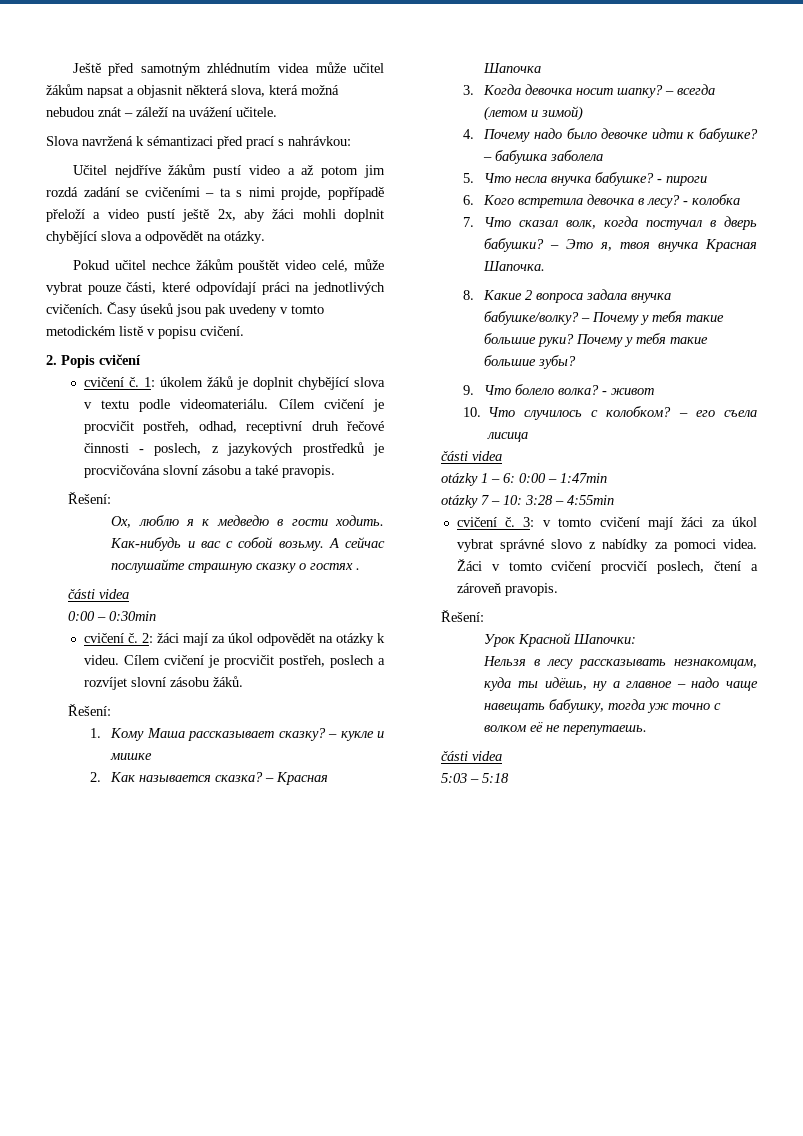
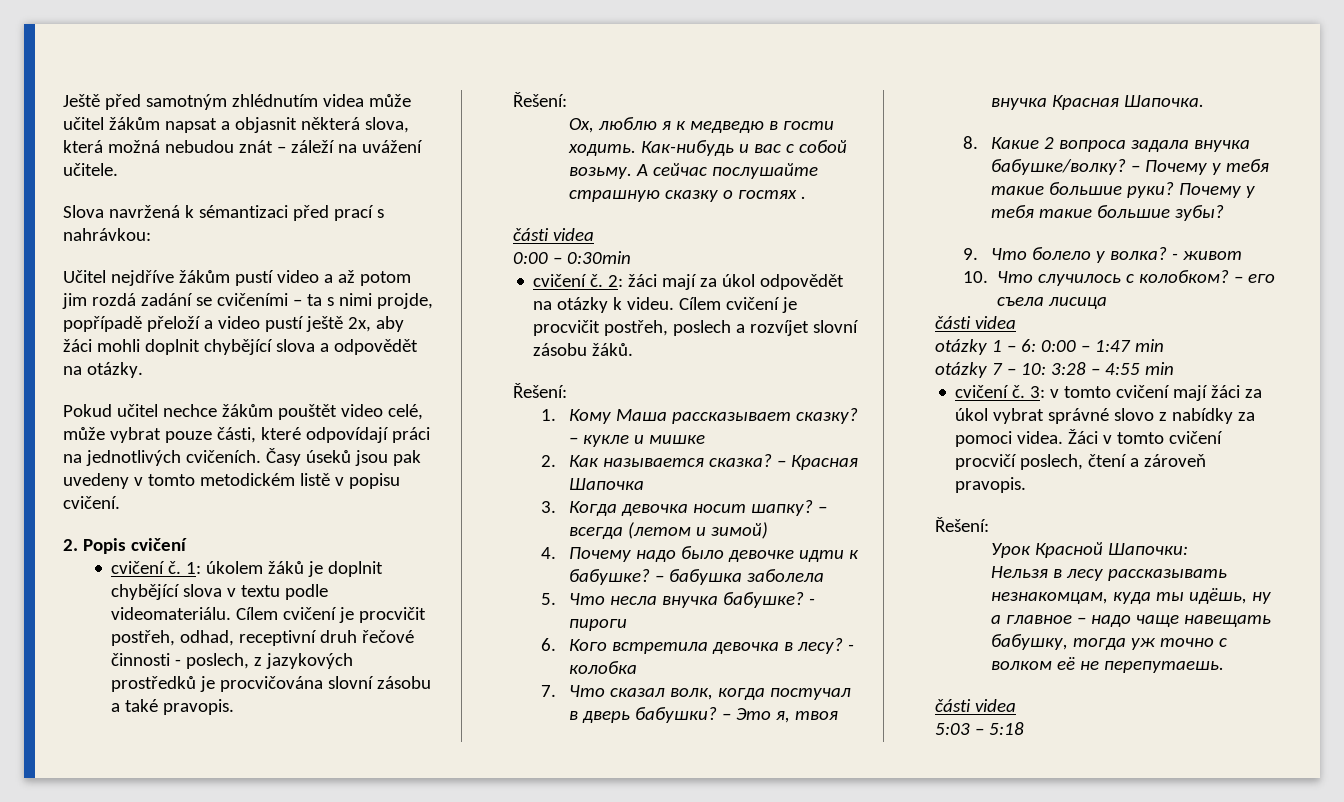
- 9. Что болело волка?
+ 9. Что болело у волка?
- otázky 1 – 6: 0:00 – 1:47min
+ otázky 1 – 6: 0:00 – 1:47 min
- otázky 7 – 10: 3:28 – 4:55min
+ otázky 7 – 10: 3:28 – 4:55 min

